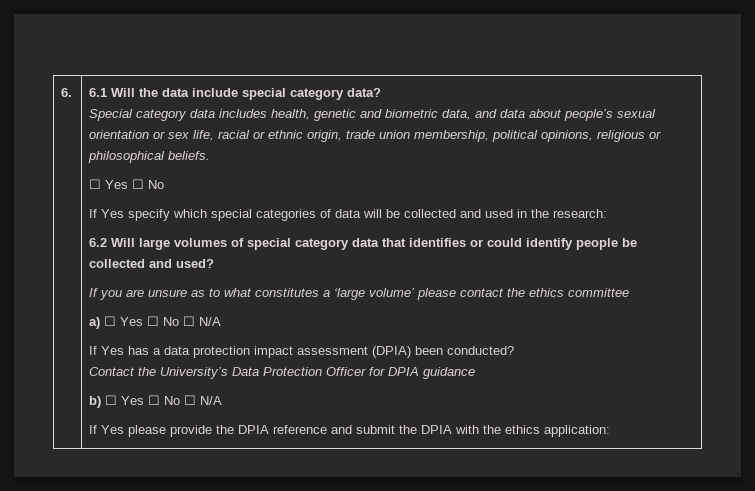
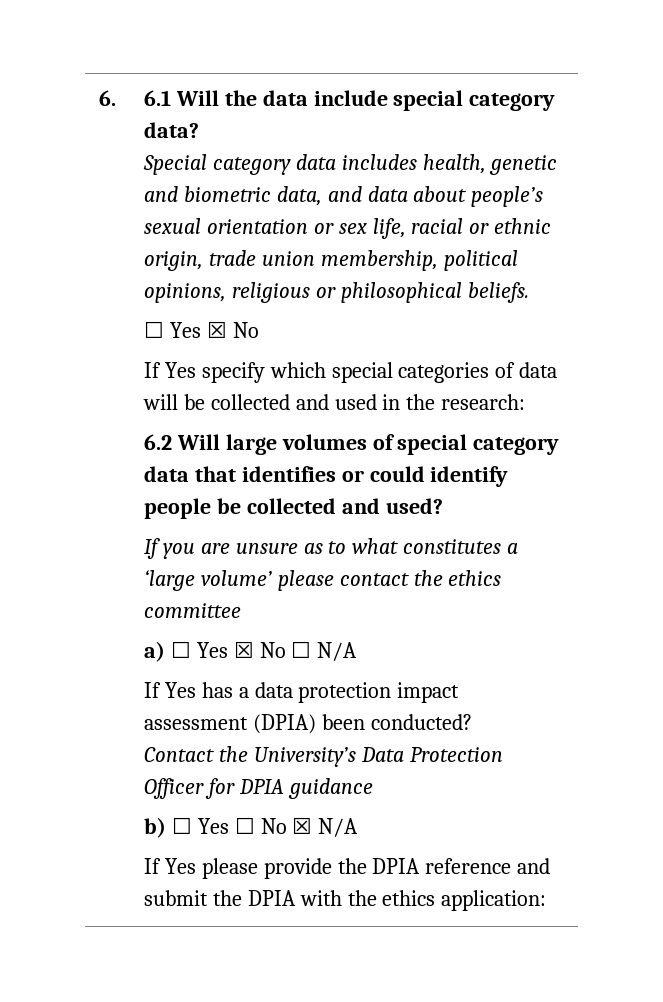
  Special category data includes health, genetic and biometric data, and data about people’s sexual orientation or sex life, racial or ethnic origin, trade union membership, political opinions, religious or philosophical beliefs.
- ☐ Yes ☐ No
+ ☐ Yes ☒ No
- a) ☐ Yes ☐ No ☐ N/A
+ a) ☐ Yes ☒ No ☐ N/A
- b) ☐ Yes ☐ No ☐ N/A
+ b) ☐ Yes ☐ No ☒ N/A

